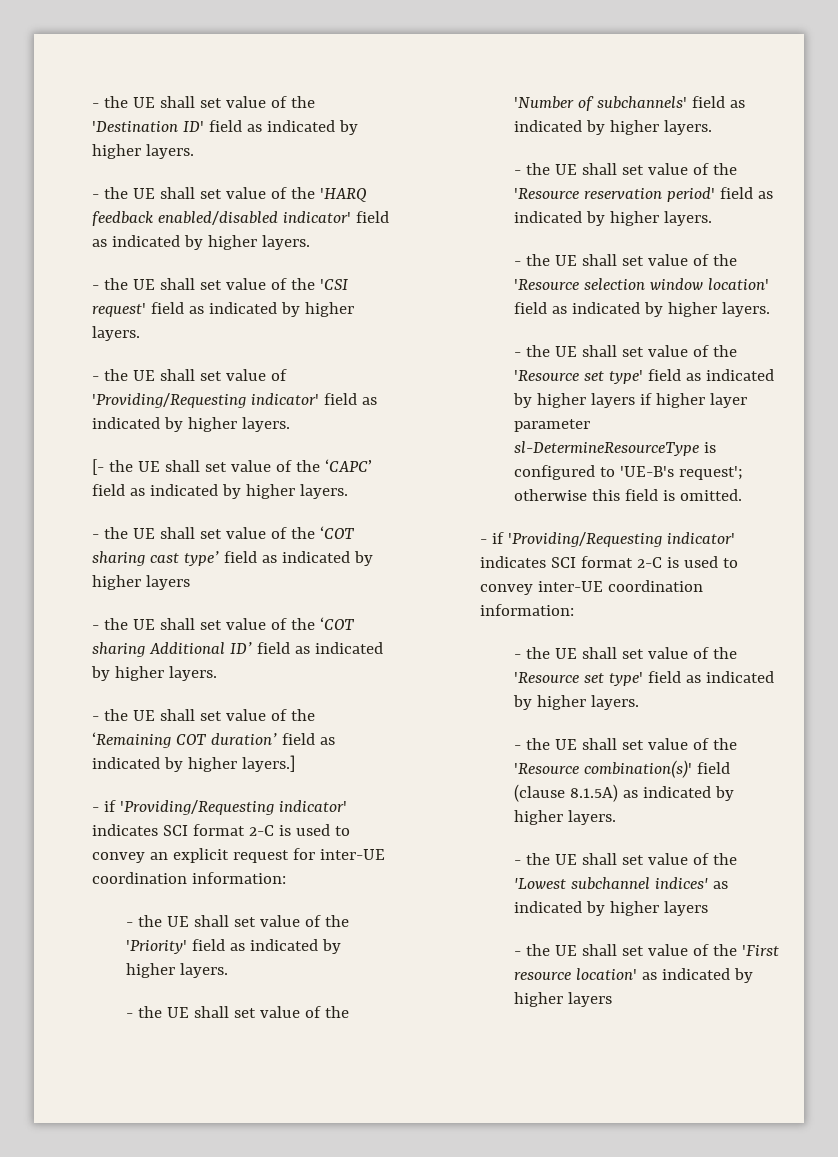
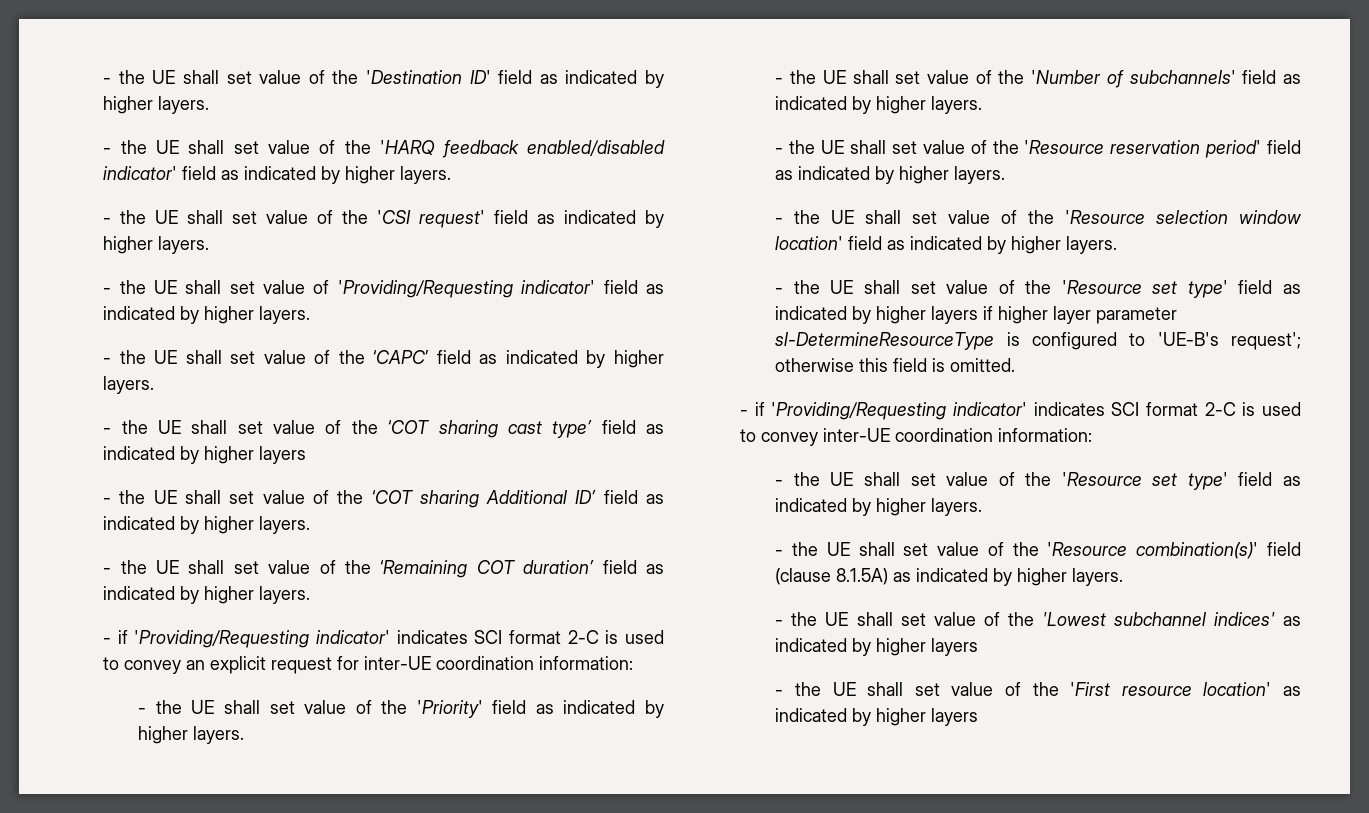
- [- the UE shall set value of the ‘CAPC’ field as indicated by higher layers.
+ - the UE shall set value of the ‘CAPC’ field as indicated by higher layers.
- - the UE shall set value of the ‘Remaining COT duration’ field as indicated by higher layers.]
+ - the UE shall set value of the ‘Remaining COT duration’ field as indicated by higher layers.

